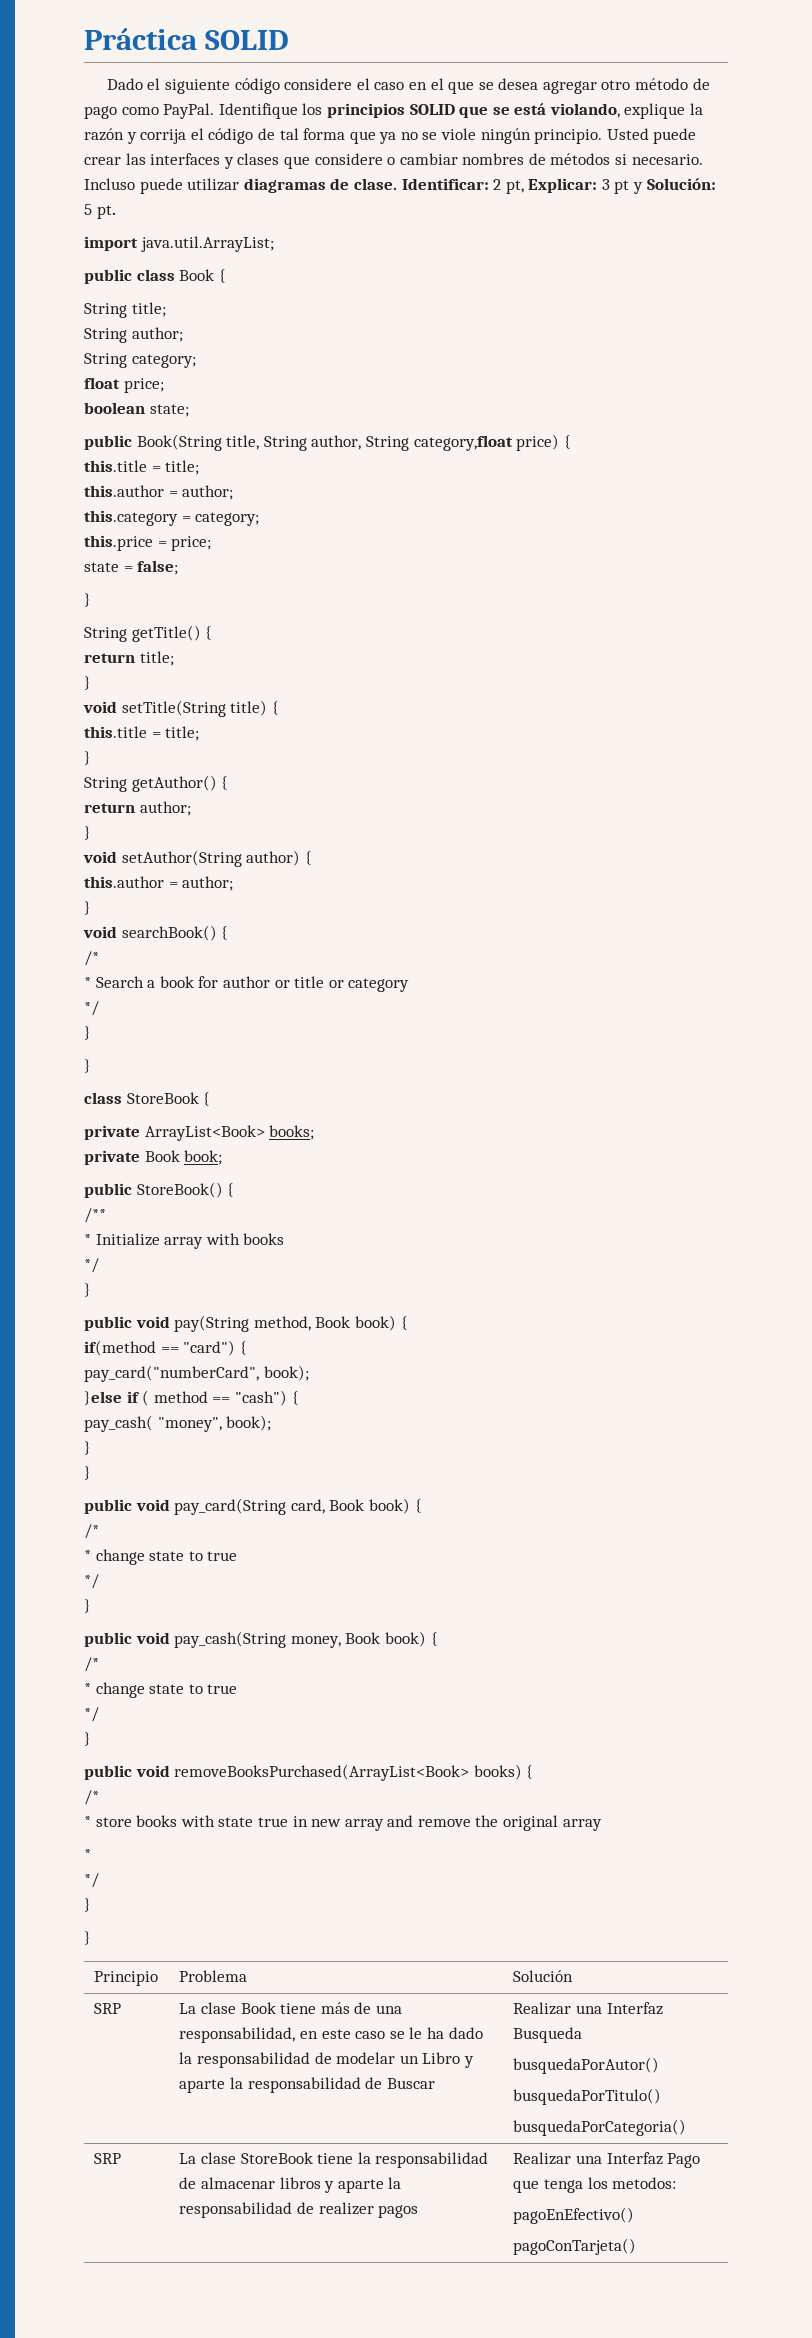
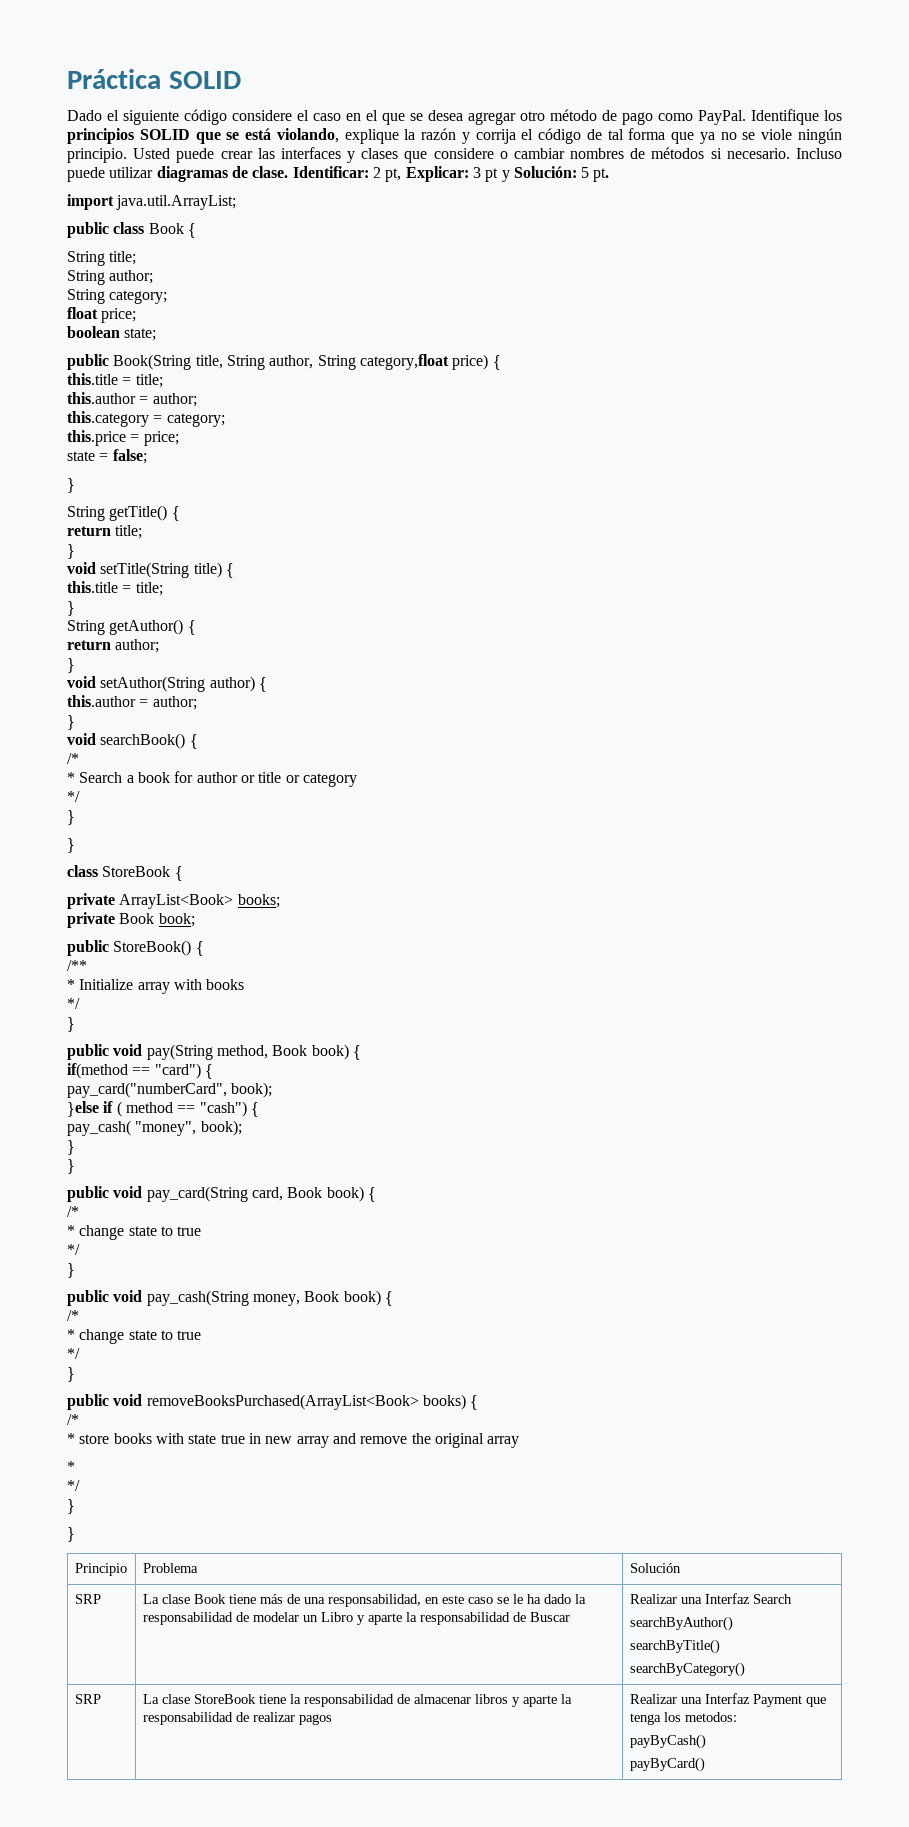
- SRP | La clase Book tiene más de una responsabilidad, en este caso se le ha dado la responsabilidad de modelar un Libro y aparte la responsabilidad de Buscar | Realizar una Interfaz Busqueda
- busquedaPorAutor()
- busquedaPorTitulo()
- busquedaPorCategoria()
+ SRP | La clase Book tiene más de una responsabilidad, en este caso se le ha dado la responsabilidad de modelar un Libro y aparte la responsabilidad de Buscar | Realizar una Interfaz Search
+ searchByAuthor()
+ searchByTitle()
+ searchByCategory()
- SRP | La clase StoreBook tiene la responsabilidad de almacenar libros y aparte la responsabilidad de realizer pagos | Realizar una Interfaz Pago que tenga los metodos:
- pagoEnEfectivo()
- pagoConTarjeta()
+ SRP | La clase StoreBook tiene la responsabilidad de almacenar libros y aparte la responsabilidad de realizar pagos | Realizar una Interfaz Payment que tenga los metodos:
+ payByCash()
+ payByCard()

